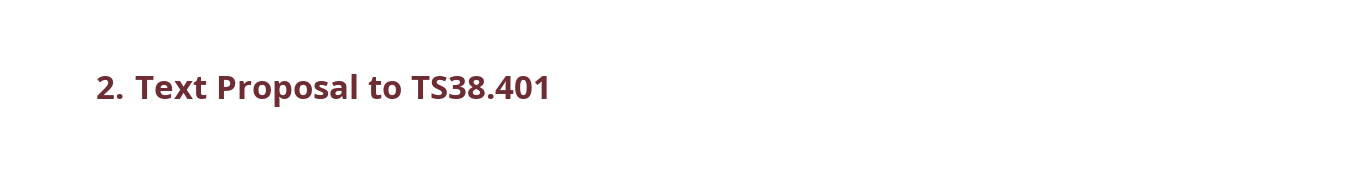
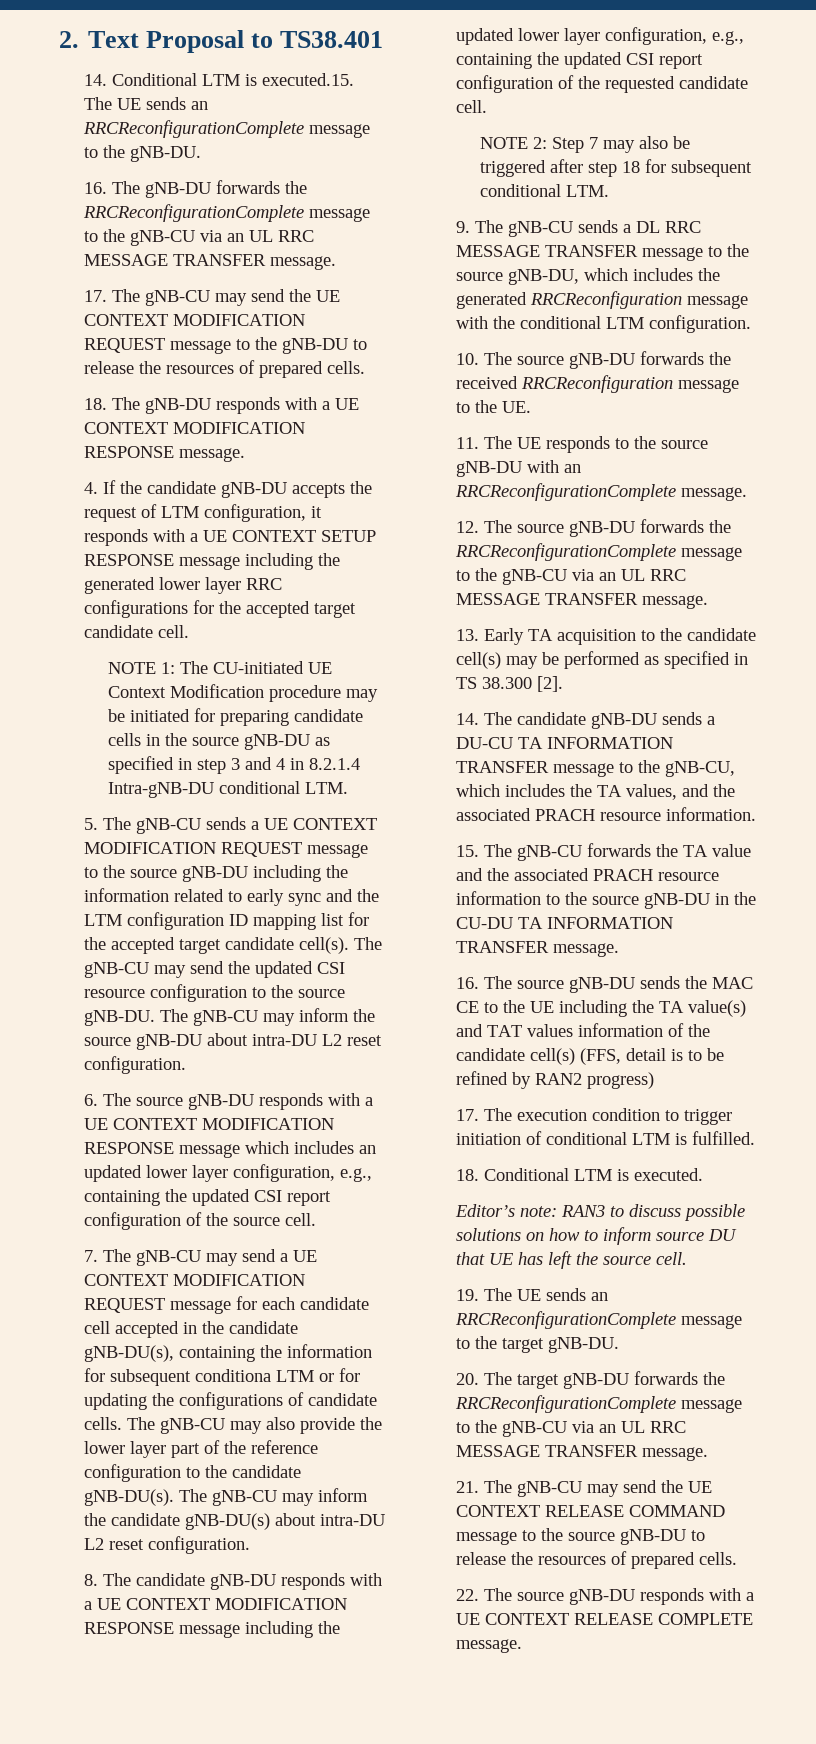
+ 14. Conditional LTM is executed.15. The UE sends an RRCReconfigurationComplete message to the gNB-DU.
+ 16. The gNB-DU forwards the RRCReconfigurationComplete message to the gNB-CU via an UL RRC MESSAGE TRANSFER message.
+ 17. The gNB-CU may send the UE CONTEXT MODIFICATION REQUEST message to the gNB-DU to release the resources of prepared cells.
+ 18. The gNB-DU responds with a UE CONTEXT MODIFICATION RESPONSE message.
+ 4. If the candidate gNB-DU accepts the request of LTM configuration, it responds with a UE CONTEXT SETUP RESPONSE message including the generated lower layer RRC configurations for the accepted target candidate cell.
+ NOTE 1: The CU-initiated UE Context Modification procedure may be initiated for preparing candidate cells in the source gNB-DU as specified in step 3 and 4 in 8.2.1.4 Intra-gNB-DU conditional LTM.
+ 5. The gNB-CU sends a UE CONTEXT MODIFICATION REQUEST message to the source gNB-DU including the information related to early sync and the LTM configuration ID mapping list for the accepted target candidate cell(s). The gNB-CU may send the updated CSI resource configuration to the source gNB-DU. The gNB-CU may inform the source gNB-DU about intra-DU L2 reset configuration.
+ 6. The source gNB-DU responds with a UE CONTEXT MODIFICATION RESPONSE message which includes an updated lower layer configuration, e.g., containing the updated CSI report configuration of the source cell.
+ 7. The gNB-CU may send a UE CONTEXT MODIFICATION REQUEST message for each candidate cell accepted in the candidate gNB-DU(s), containing the information for subsequent conditiona LTM or for updating the configurations of candidate cells. The gNB-CU may also provide the lower layer part of the reference configuration to the candidate gNB-DU(s). The gNB-CU may inform the candidate gNB-DU(s) about intra-DU L2 reset configuration.
+ 8. The candidate gNB-DU responds with a UE CONTEXT MODIFICATION RESPONSE message including the updated lower layer configuration, e.g., containing the updated CSI report configuration of the requested candidate cell.
+ NOTE 2: Step 7 may also be triggered after step 18 for subsequent conditional LTM.
+ 9. The gNB-CU sends a DL RRC MESSAGE TRANSFER message to the source gNB-DU, which includes the generated RRCReconfiguration message with the conditional LTM configuration.
+ 10. The source gNB-DU forwards the received RRCReconfiguration message to the UE.
+ 11. The UE responds to the source gNB-DU with an RRCReconfigurationComplete message.
+ 12. The source gNB-DU forwards the RRCReconfigurationComplete message to the gNB-CU via an UL RRC MESSAGE TRANSFER message.
+ 13. Early TA acquisition to the candidate cell(s) may be performed as specified in TS 38.300 [2].
+ 14. The candidate gNB-DU sends a DU-CU TA INFORMATION TRANSFER message to the gNB-CU, which includes the TA values, and the associated PRACH resource information.
+ 15. The gNB-CU forwards the TA value and the associated PRACH resource information to the source gNB-DU in the CU-DU TA INFORMATION TRANSFER message.
+ 16. The source gNB-DU sends the MAC CE to the UE including the TA value(s) and TAT values information of the candidate cell(s) (FFS, detail is to be refined by RAN2 progress)
+ 17. The execution condition to trigger initiation of conditional LTM is fulfilled.
+ 18. Conditional LTM is executed.
+ Editor’s note: RAN3 to discuss possible solutions on how to inform source DU that UE has left the source cell.
+ 19. The UE sends an RRCReconfigurationComplete message to the target gNB-DU.
+ 20. The target gNB-DU forwards the RRCReconfigurationComplete message to the gNB-CU via an UL RRC MESSAGE TRANSFER message.
+ 21. The gNB-CU may send the UE CONTEXT RELEASE COMMAND message to the source gNB-DU to release the resources of prepared cells.
+ 22. The source gNB-DU responds with a UE CONTEXT RELEASE COMPLETE message.

